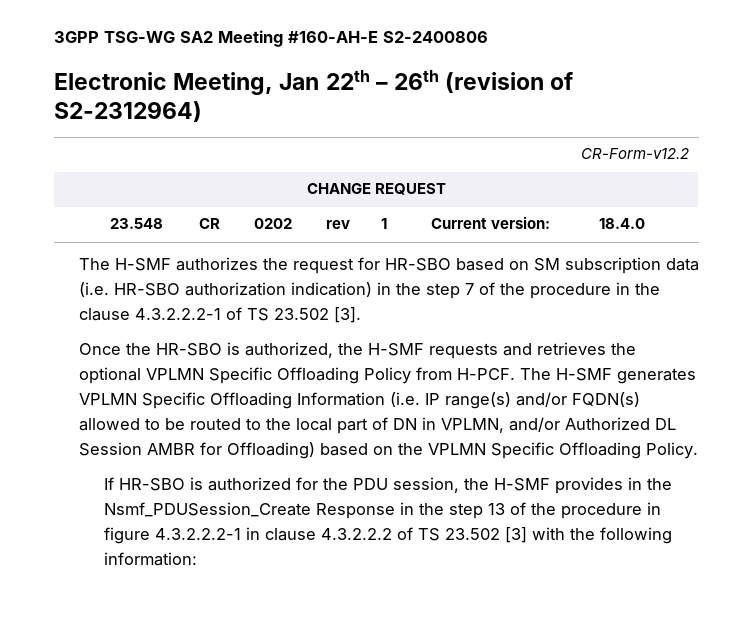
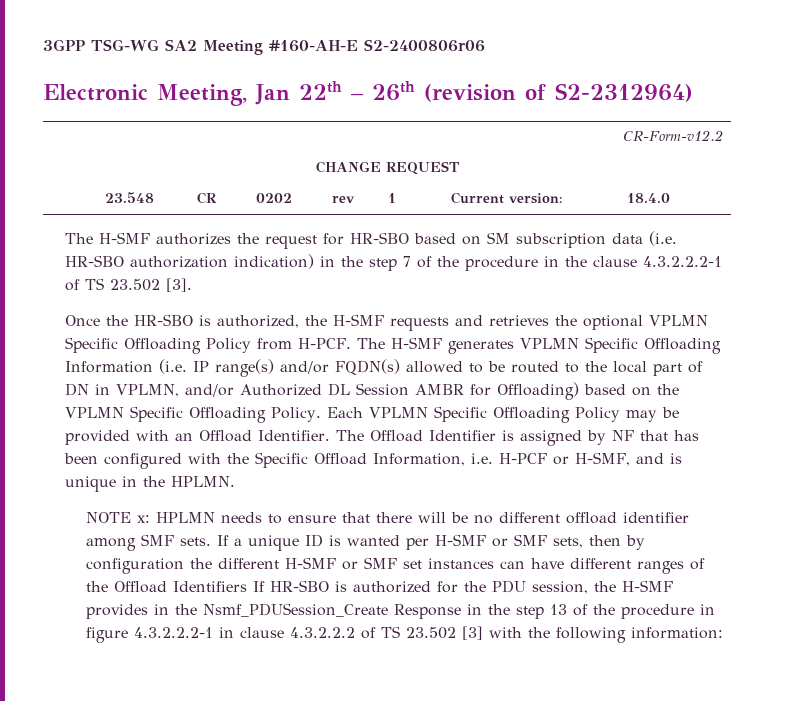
- 3GPP TSG-WG SA2 Meeting #160-AH-E S2-2400806
+ 3GPP TSG-WG SA2 Meeting #160-AH-E S2-2400806r06
- The H-SMF generates VPLMN Specific Offloading Information (i.e. IP range(s) and/or FQDN(s) allowed to be routed to the local part of DN in VPLMN, and/or Authorized DL Session AMBR for Offloading) based on the VPLMN Specific Offloading Policy.
- If HR-SBO is authorized for the PDU session, the H-SMF provides in the Nsmf_PDUSession_Create Response in the step 13 of the procedure in figure 4.3.2.2.2-1 in clause 4.3.2.2.2 of TS 23.502 [3] with the following information:
+ The H-SMF generates VPLMN Specific Offloading Information (i.e. IP range(s) and/or FQDN(s) allowed to be routed to the local part of DN in VPLMN, and/or Authorized DL Session AMBR for Offloading) based on the VPLMN Specific Offloading Policy. Each VPLMN Specific Offloading Policy may be provided with an Offload Identifier. The Offload Identifier is assigned by NF that has been configured with the Specific Offload Information, i.e. H-PCF or H-SMF, and is unique in the HPLMN.
+ NOTE x: HPLMN needs to ensure that there will be no different offload identifier among SMF sets. If a unique ID is wanted per H-SMF or SMF sets, then by configuration the different H-SMF or SMF set instances can have different ranges of the Offload Identifiers If HR-SBO is authorized for the PDU session, the H-SMF provides in the Nsmf_PDUSession_Create Response in the step 13 of the procedure in figure 4.3.2.2.2-1 in clause 4.3.2.2.2 of TS 23.502 [3] with the following information:

